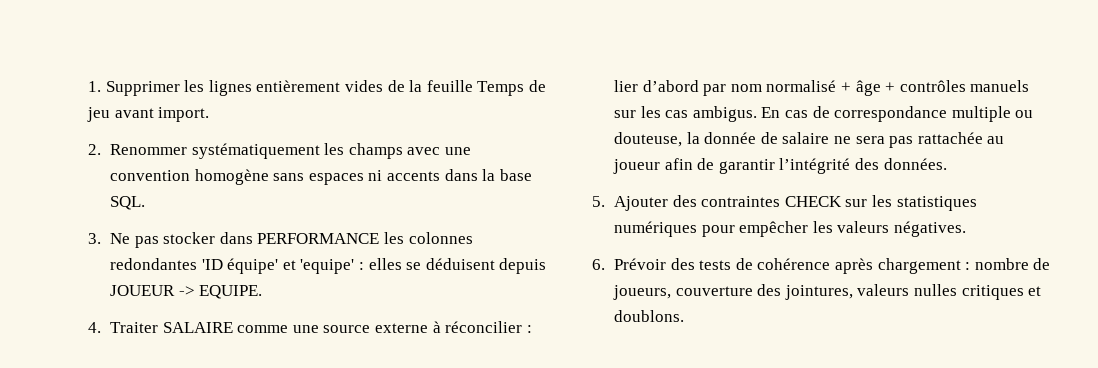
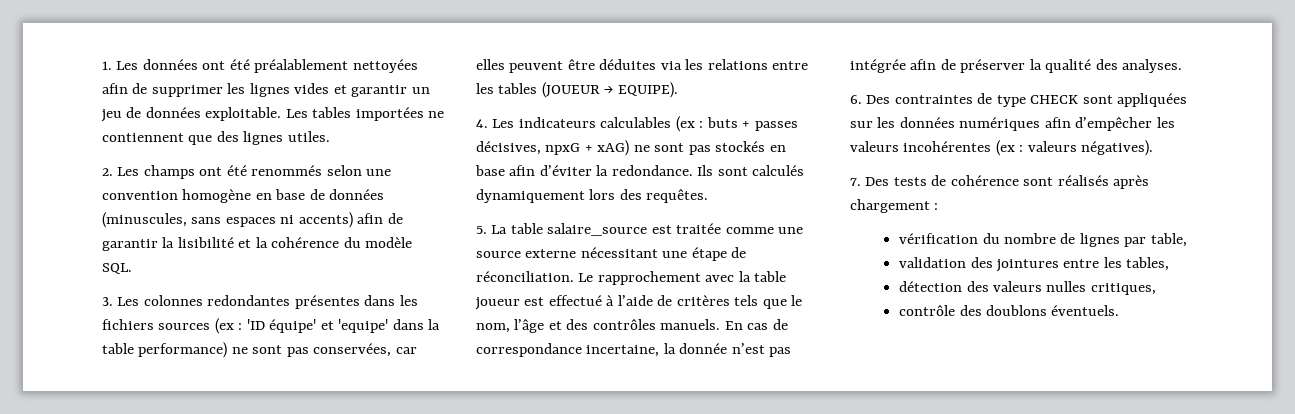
- 1. Supprimer les lignes entièrement vides de la feuille Temps de jeu avant import.
- 2. Renommer systématiquement les champs avec une convention homogène sans espaces ni accents dans la base SQL.
- 3. Ne pas stocker dans PERFORMANCE les colonnes redondantes 'ID équipe' et 'equipe' : elles se déduisent depuis JOUEUR -> EQUIPE.
- 4. Traiter SALAIRE comme une source externe à réconcilier : lier d’abord par nom normalisé + âge + contrôles manuels sur les cas ambigus. En cas de correspondance multiple ou douteuse, la donnée de salaire ne sera pas rattachée au joueur afin de garantir l’intégrité des données.
- 5. Ajouter des contraintes CHECK sur les statistiques numériques pour empêcher les valeurs négatives.
- 6. Prévoir des tests de cohérence après chargement : nombre de joueurs, couverture des jointures, valeurs nulles critiques et doublons.
+ 1. Les données ont été préalablement nettoyées afin de supprimer les lignes vides et garantir un jeu de données exploitable. Les tables importées ne contiennent que des lignes utiles.
+ 2. Les champs ont été renommés selon une convention homogène en base de données (minuscules, sans espaces ni accents) afin de garantir la lisibilité et la cohérence du modèle SQL.
+ 3. Les colonnes redondantes présentes dans les fichiers sources (ex : 'ID équipe' et 'equipe' dans la table performance) ne sont pas conservées, car elles peuvent être déduites via les relations entre les tables (JOUEUR → EQUIPE).
+ 4. Les indicateurs calculables (ex : buts + passes décisives, npxG + xAG) ne sont pas stockés en base afin d’éviter la redondance. Ils sont calculés dynamiquement lors des requêtes.
+ 5. La table salaire_source est traitée comme une source externe nécessitant une étape de réconciliation. Le rapprochement avec la table joueur est effectué à l’aide de critères tels que le nom, l’âge et des contrôles manuels. En cas de correspondance incertaine, la donnée n’est pas intégrée afin de préserver la qualité des analyses.
+ 6. Des contraintes de type CHECK sont appliquées sur les données numériques afin d’empêcher les valeurs incohérentes (ex : valeurs négatives).
+ 7. Des tests de cohérence sont réalisés après chargement :
+ vérification du nombre de lignes par table,
+ validation des jointures entre les tables,
+ détection des valeurs nulles critiques,
+ contrôle des doublons éventuels.

